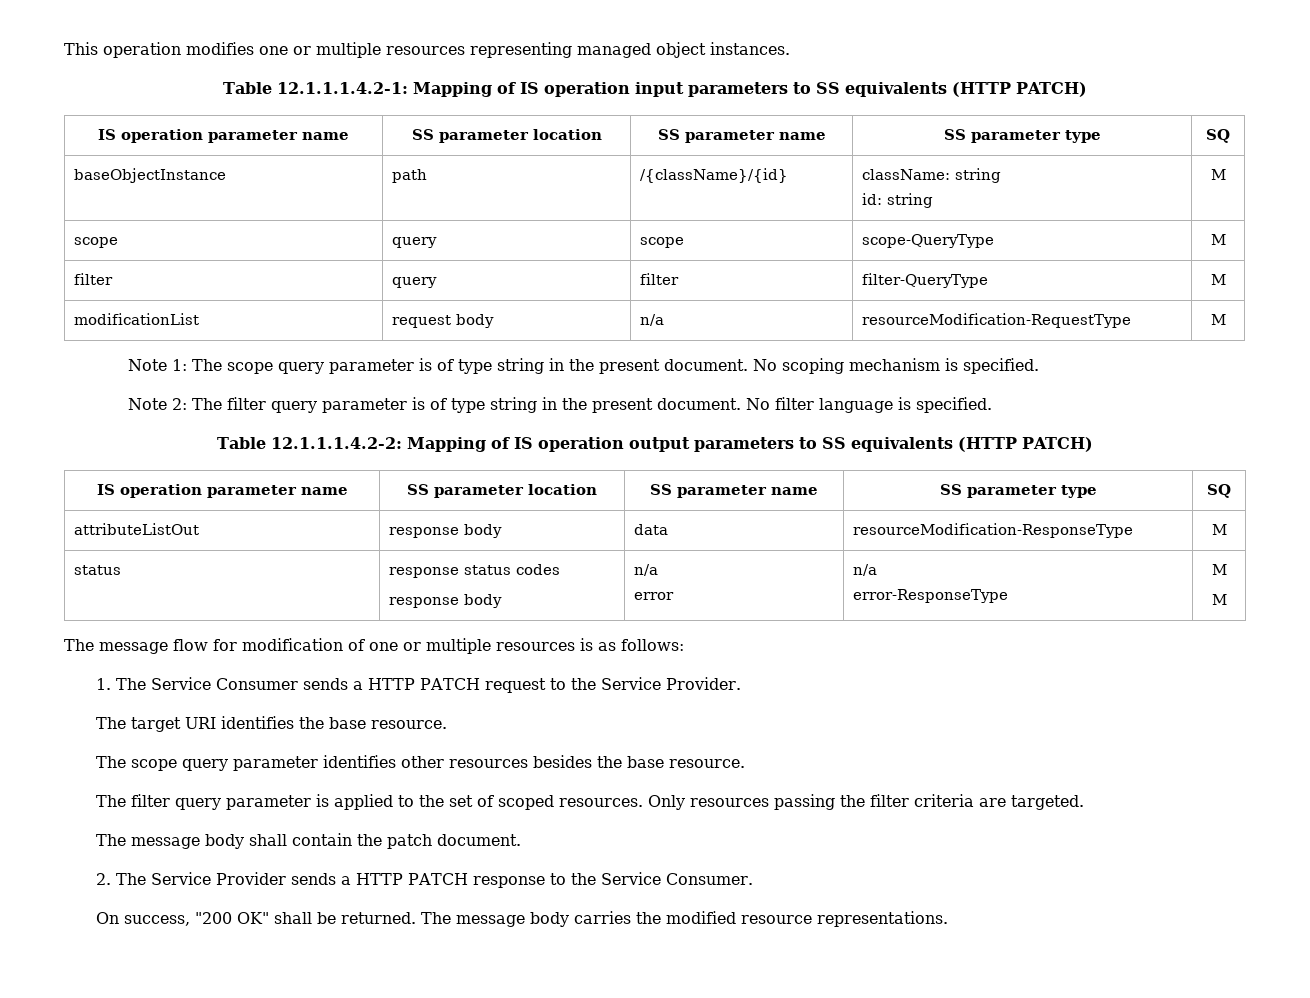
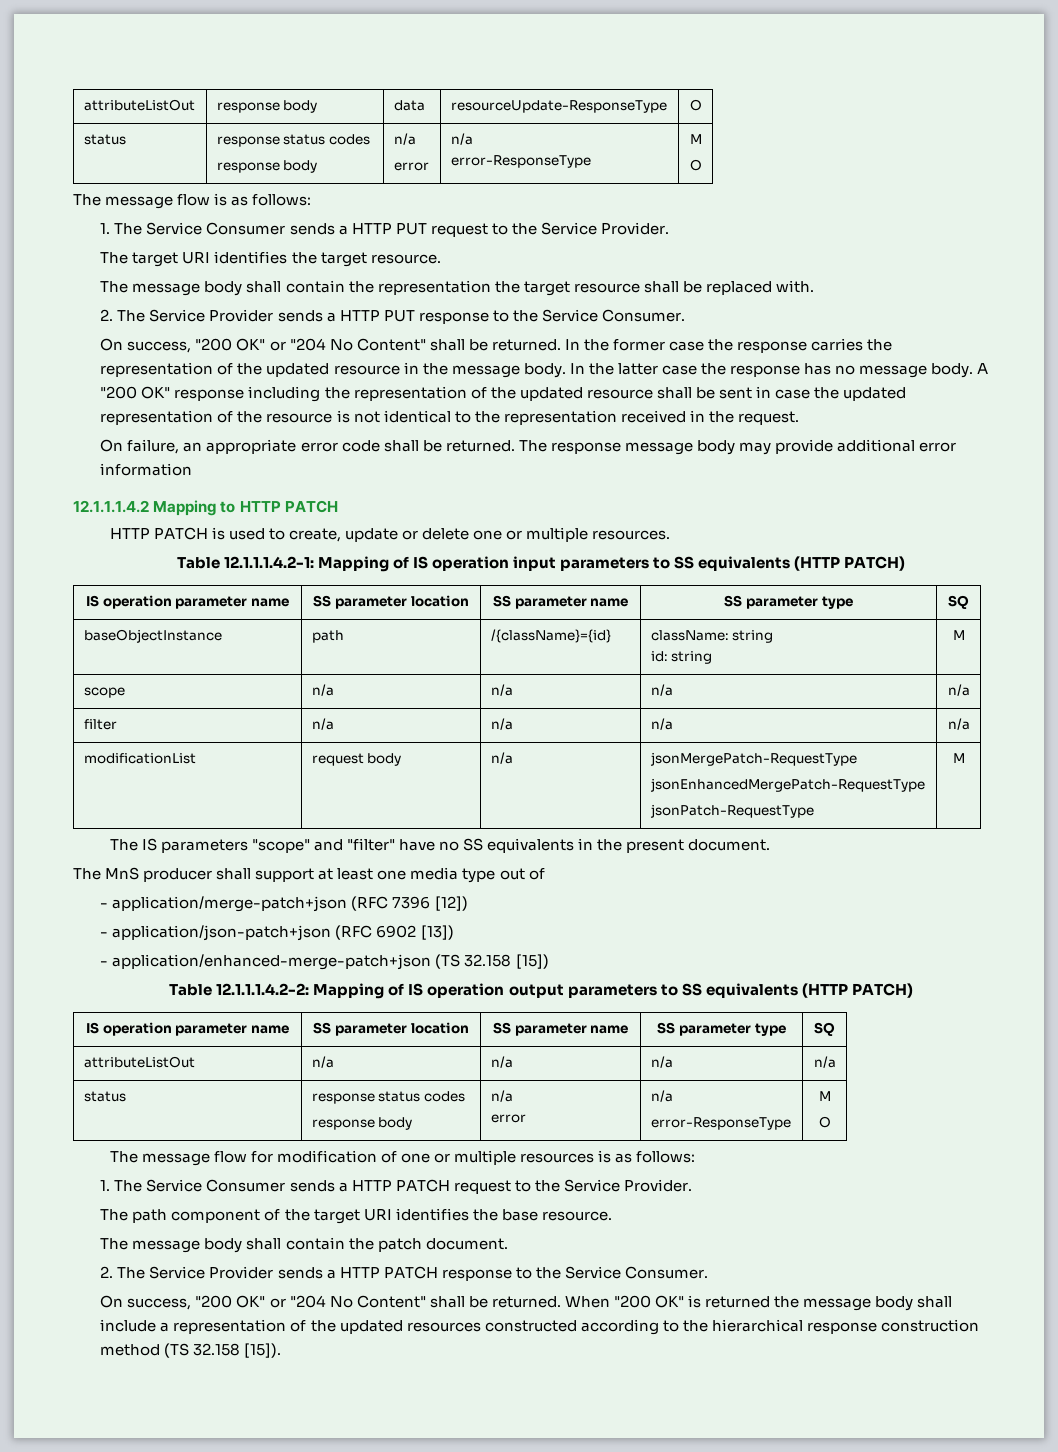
- This operation modifies one or multiple resources representing managed object instances.
+ attributeListOut | response body | data | resourceUpdate-ResponseType | O
+ status | response status codes
+ response body | n/a
+ error | n/a
+ error-ResponseType | M
+ O
+ The message flow is as follows:
+ 1. The Service Consumer sends a HTTP PUT request to the Service Provider.
+ The target URI identifies the target resource.
+ The message body shall contain the representation the target resource shall be replaced with.
+ 2. The Service Provider sends a HTTP PUT response to the Service Consumer.
+ On success, "200 OK" or "204 No Content" shall be returned. In the former case the response carries the representation of the updated resource in the message body. In the latter case the response has no message body. A "200 OK" response including the representation of the updated resource shall be sent in case the updated representation of the resource is not identical to the representation received in the request.
+ On failure, an appropriate error code shall be returned. The response message body may provide additional error information
+ 12.1.1.1.4.2 Mapping to HTTP PATCH
+ HTTP PATCH is used to create, update or delete one or multiple resources.
- baseObjectInstance | path | /{className}/{id} | className: string
+ baseObjectInstance | path | /{className}={id} | className: string
- scope | query | scope | scope-QueryType | M
- filter | query | filter | filter-QueryType | M
- modificationList | request body | n/a | resourceModification-RequestType | M
- Note 1: The scope query parameter is of type string in the present document. No scoping mechanism is specified.
- Note 2: The filter query parameter is of type string in the present document. No filter language is specified.
+ scope | n/a | n/a | n/a | n/a
+ filter | n/a | n/a | n/a | n/a
+ modificationList | request body | n/a | jsonMergePatch-RequestType
+ jsonEnhancedMergePatch-RequestType
+ jsonPatch-RequestType | M
+ The IS parameters "scope" and "filter" have no SS equivalents in the present document.
+ The MnS producer shall support at least one media type out of
+ - application/merge-patch+json (RFC 7396 [12])
+ - application/json-patch+json (RFC 6902 [13])
+ - application/enhanced-merge-patch+json (TS 32.158 [15])
- attributeListOut | response body | data | resourceModification-ResponseType | M
+ attributeListOut | n/a | n/a | n/a | n/a
  status | response status codes
  response body | n/a
  error | n/a
  error-ResponseType | M
- M
+ O
- The target URI identifies the base resource.
+ The path component of the target URI identifies the base resource.
- The scope query parameter identifies other resources besides the base resource.
- The filter query parameter is applied to the set of scoped resources. Only resources passing the filter criteria are targeted.
- On success, "200 OK" shall be returned. The message body carries the modified resource representations.
+ On success, "200 OK" or "204 No Content" shall be returned. When "200 OK" is returned the message body shall include a representation of the updated resources constructed according to the hierarchical response construction method (TS 32.158 [15]).

